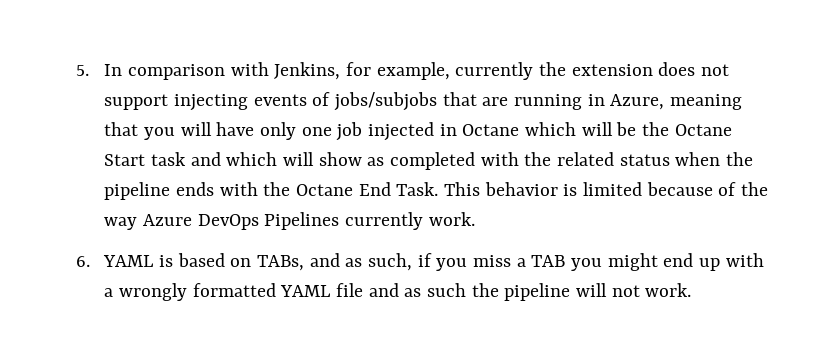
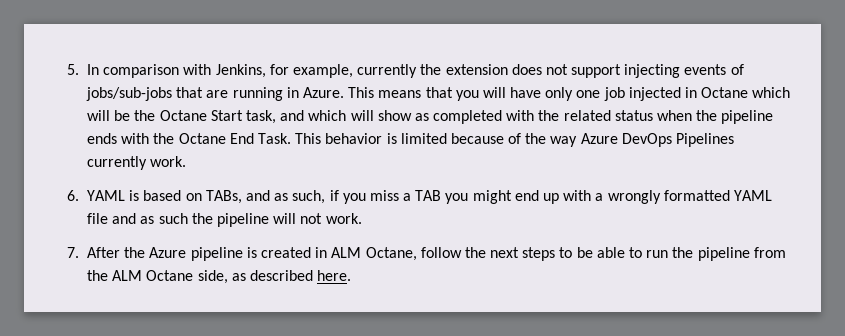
- 5. In comparison with Jenkins, for example, currently the extension does not support injecting events of jobs/subjobs that are running in Azure, meaning that you will have only one job injected in Octane which will be the Octane Start task and which will show as completed with the related status when the pipeline ends with the Octane End Task.
+ 5. In comparison with Jenkins, for example, currently the extension does not support injecting events of jobs/sub-jobs that are running in Azure. This means that you will have only one job injected in Octane which will be the Octane Start task, and which will show as completed with the related status when the pipeline ends with the Octane End Task.
+ 7. After the Azure pipeline is created in ALM Octane, follow the next steps to be able to run the pipeline from the ALM Octane side, as described here.

